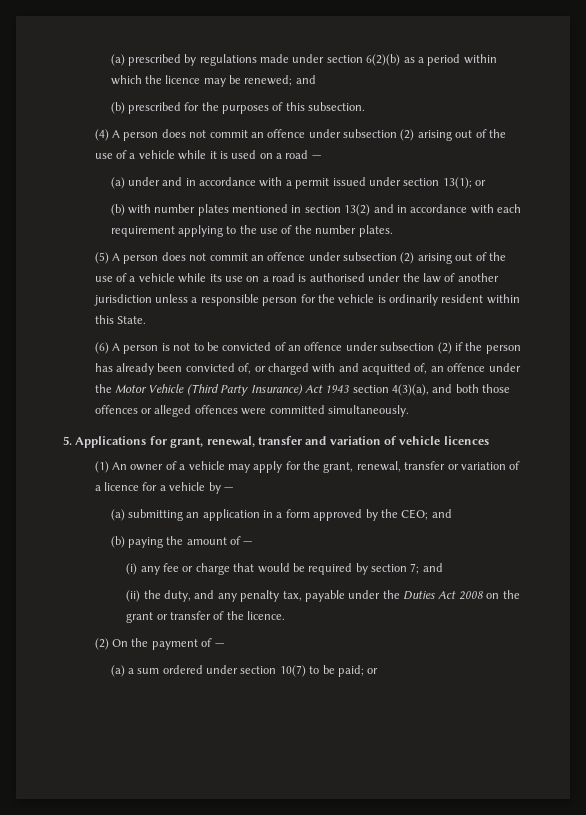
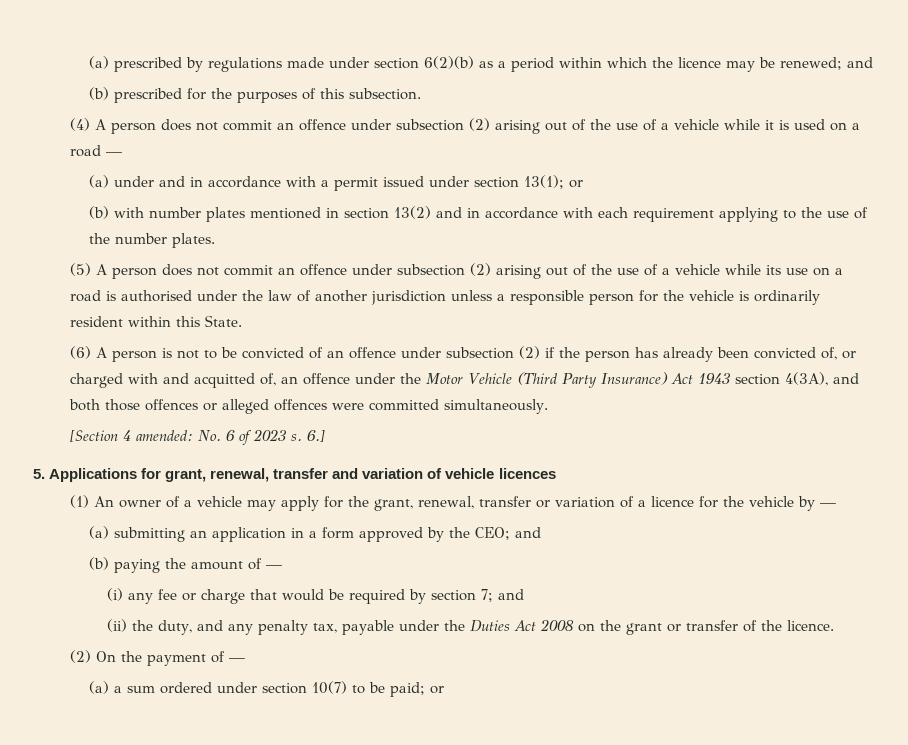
- (6) A person is not to be convicted of an offence under subsection (2) if the person has already been convicted of, or charged with and acquitted of, an offence under the Motor Vehicle (Third Party Insurance) Act 1943 section 4(3)(a), and both those offences or alleged offences were committed simultaneously.
+ (6) A person is not to be convicted of an offence under subsection (2) if the person has already been convicted of, or charged with and acquitted of, an offence under the Motor Vehicle (Third Party Insurance) Act 1943 section 4(3A), and both those offences or alleged offences were committed simultaneously.
+ [Section 4 amended: No. 6 of 2023 s. 6.]
- (1) An owner of a vehicle may apply for the grant, renewal, transfer or variation of a licence for a vehicle by —
+ (1) An owner of a vehicle may apply for the grant, renewal, transfer or variation of a licence for the vehicle by —

